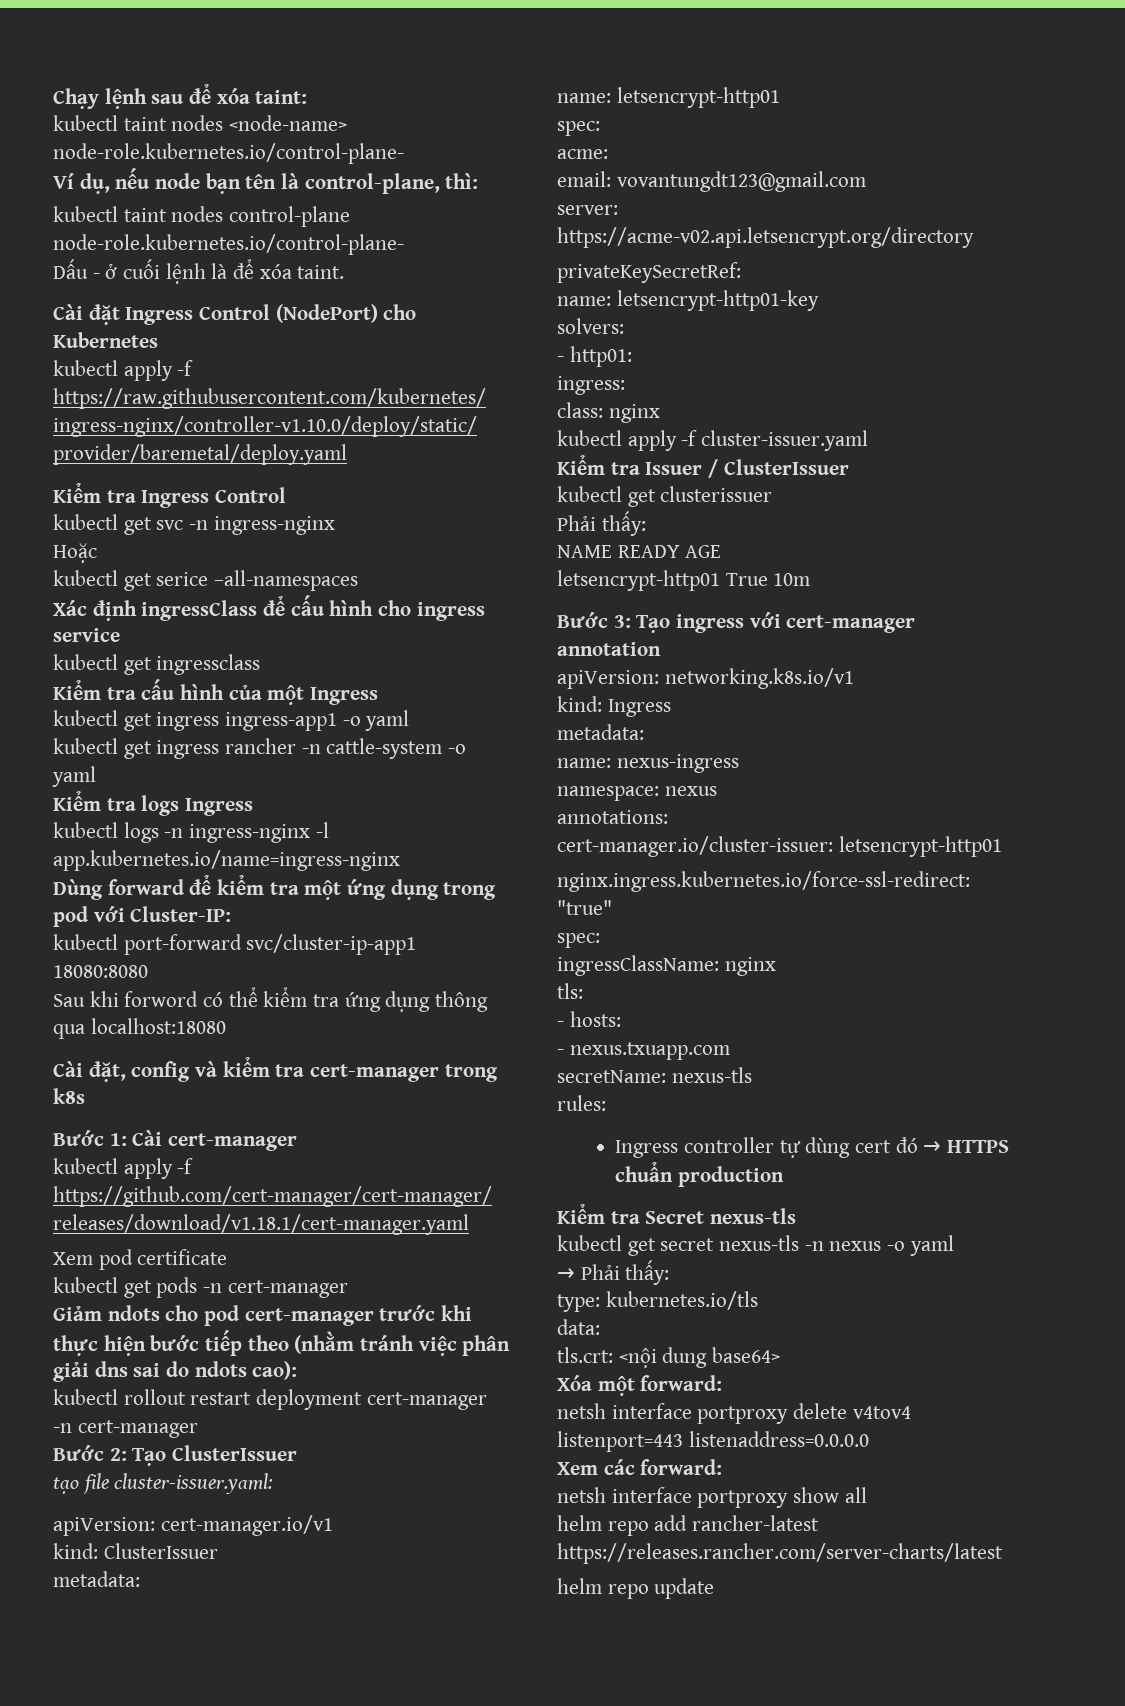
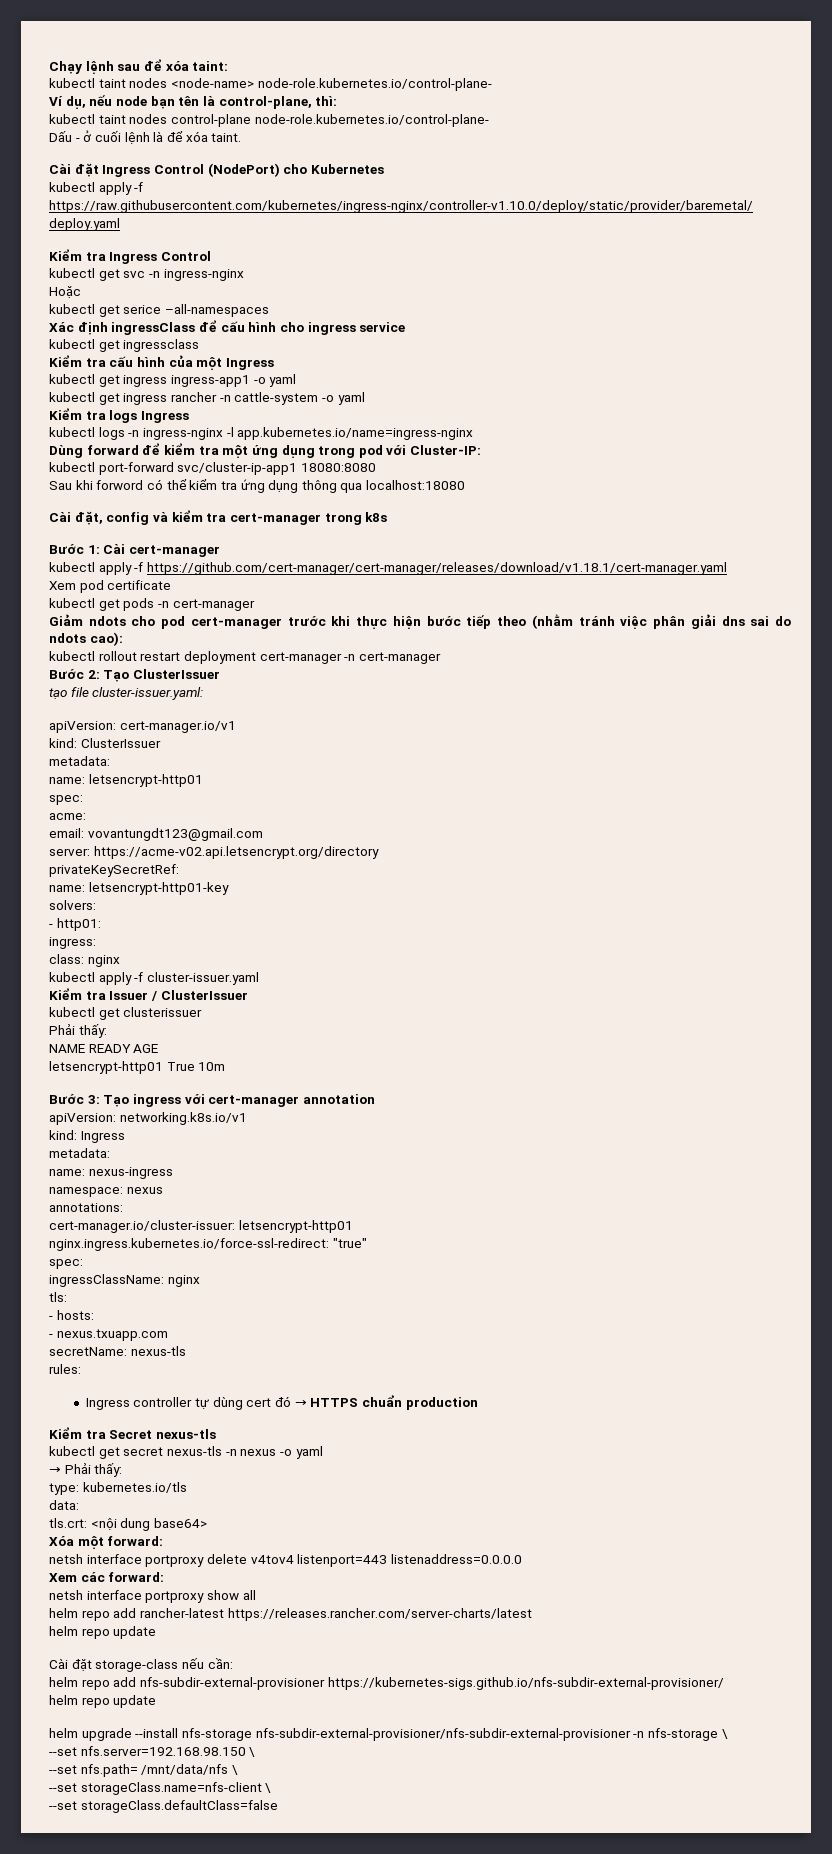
+ Cài đặt storage-class nếu cần:
+ helm repo add nfs-subdir-external-provisioner https://kubernetes-sigs.github.io/nfs-subdir-external-provisioner/
+ helm repo update
+ helm upgrade --install nfs-storage nfs-subdir-external-provisioner/nfs-subdir-external-provisioner -n nfs-storage \
+ --set nfs.server=192.168.98.150 \
+ --set nfs.path= /mnt/data/nfs \
+ --set storageClass.name=nfs-client \
+ --set storageClass.defaultClass=false

